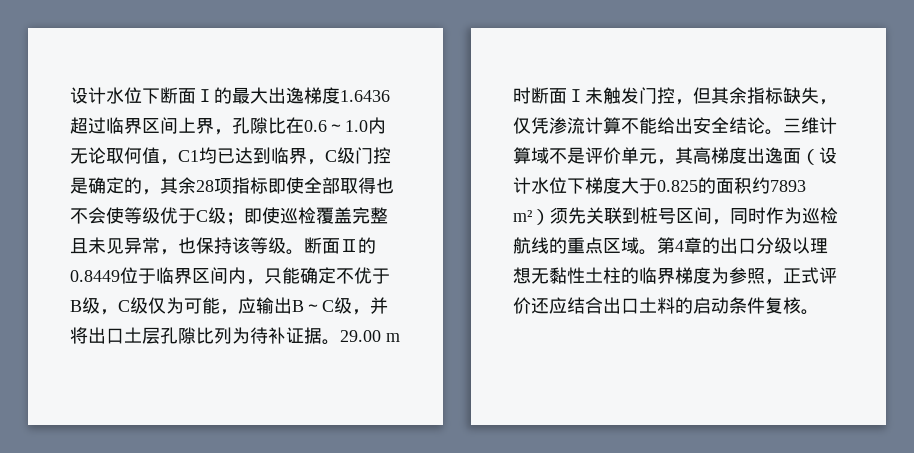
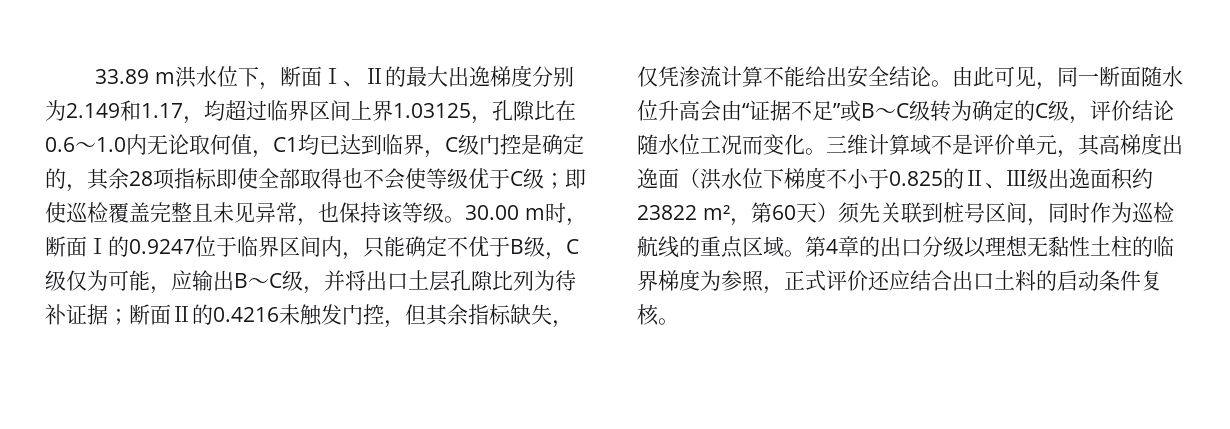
- 设计水位下断面Ⅰ的最大出逸梯度1.6436超过临界区间上界，孔隙比在0.6～1.0内无论取何值，C1均已达到临界，C级门控是确定的，其余28项指标即使全部取得也不会使等级优于C级；即使巡检覆盖完整且未见异常，也保持该等级。
+ 33.89 m洪水位下，断面Ⅰ、Ⅱ的最大出逸梯度分别为2.149和1.17，均超过临界区间上界1.03125，孔隙比在0.6～1.0内无论取何值，C1均已达到临界，C级门控是确定的，其余28项指标即使全部取得也不会使等级优于C级；即使巡检覆盖完整且未见异常，也保持该等级。
- 断面Ⅱ的0.8449位于临界区间内，只能确定不优于B级，C级仅为可能，应输出B～C级，并将出口土层孔隙比列为待补证据。29.00 m时断面Ⅰ未触发门控，但其余指标缺失，仅凭渗流计算不能给出安全结论。
+ 30.00 m时，断面Ⅰ的0.9247位于临界区间内，只能确定不优于B级，C级仅为可能，应输出B～C级，并将出口土层孔隙比列为待补证据；断面Ⅱ的0.4216未触发门控，但其余指标缺失，仅凭渗流计算不能给出安全结论。
+ 由此可见，同一断面随水位升高会由“证据不足”或B～C级转为确定的C级，评价结论随水位工况而变化。
- 三维计算域不是评价单元，其高梯度出逸面（设计水位下梯度大于0.825的面积约7893 m²）须先关联到桩号区间，同时作为巡检航线的重点区域。
+ 三维计算域不是评价单元，其高梯度出逸面（洪水位下梯度不小于0.825的Ⅱ、Ⅲ级出逸面积约23822 m²，第60天）须先关联到桩号区间，同时作为巡检航线的重点区域。

